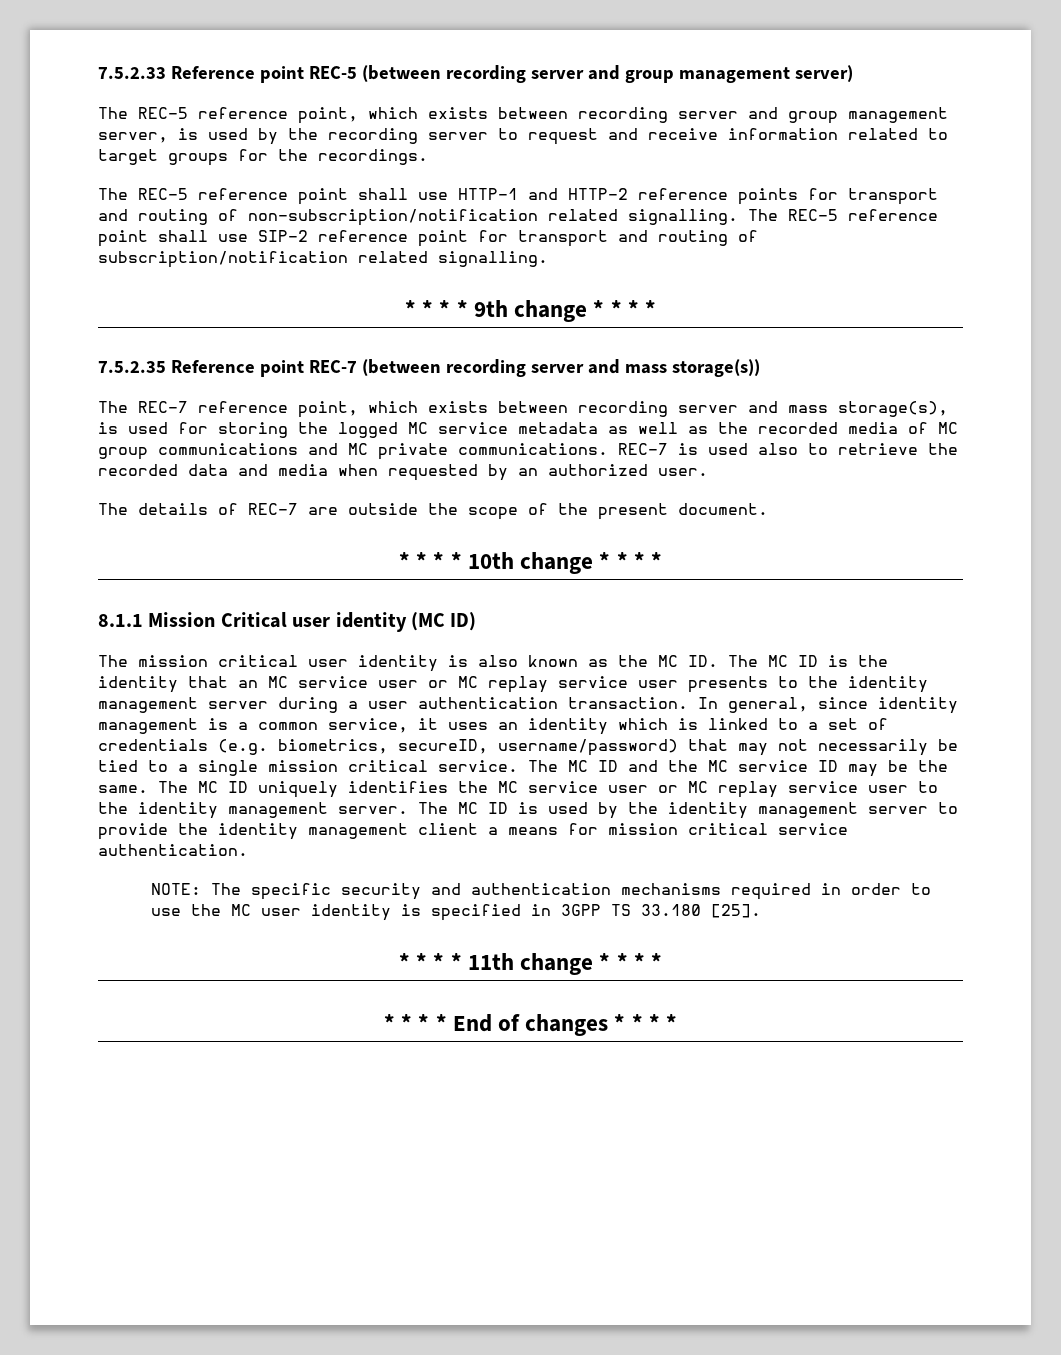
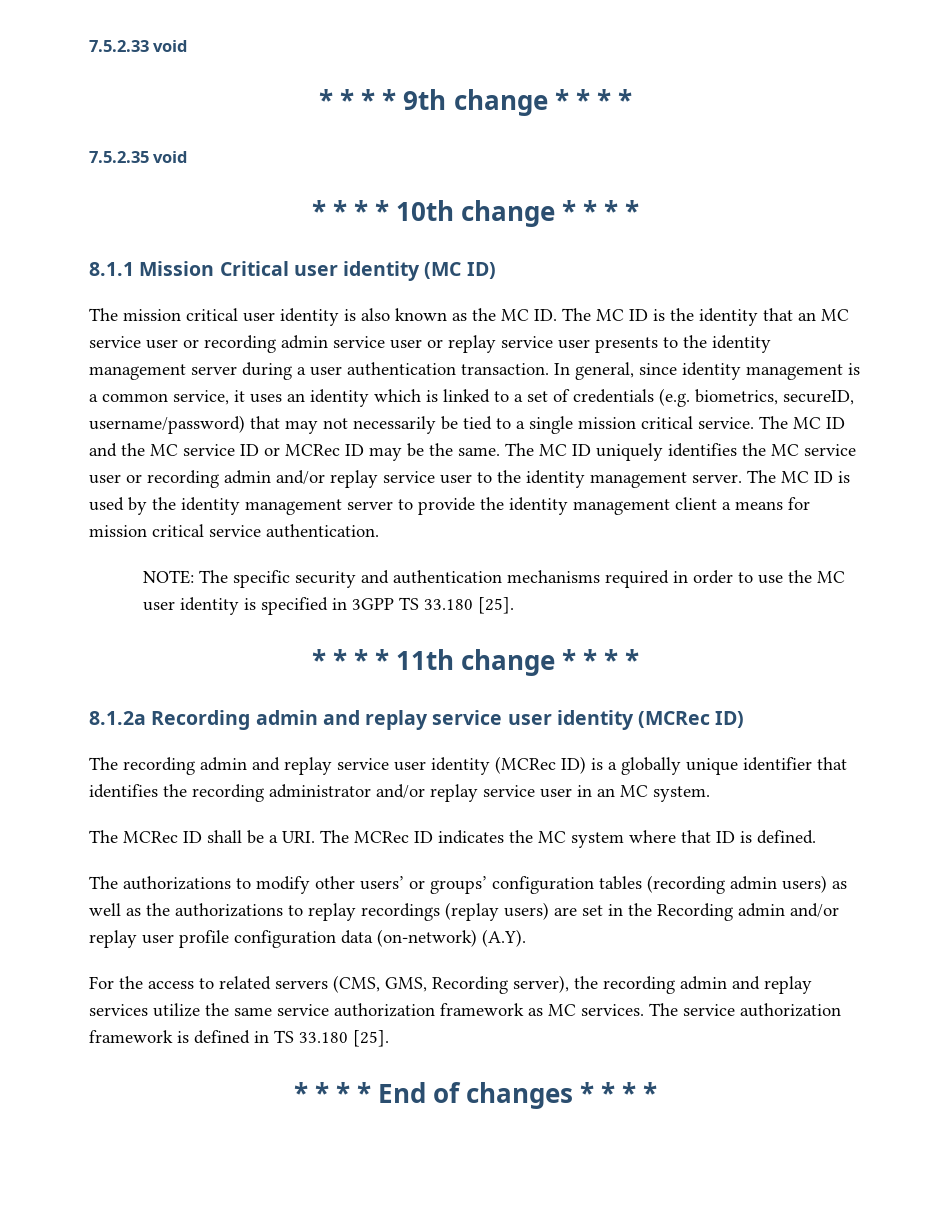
- 7.5.2.33 Reference point REC-5 (between recording server and group management server)
- The REC-5 reference point, which exists between recording server and group management server, is used by the recording server to request and receive information related to target groups for the recordings.
- The REC-5 reference point shall use HTTP-1 and HTTP-2 reference points for transport and routing of non-subscription/notification related signalling. The REC-5 reference point shall use SIP-2 reference point for transport and routing of subscription/notification related signalling.
+ 7.5.2.33 void
- 7.5.2.35 Reference point REC-7 (between recording server and mass storage(s))
- The REC-7 reference point, which exists between recording server and mass storage(s), is used for storing the logged MC service metadata as well as the recorded media of MC group communications and MC private communications. REC-7 is used also to retrieve the recorded data and media when requested by an authorized user.
- The details of REC-7 are outside the scope of the present document.
+ 7.5.2.35 void
- The mission critical user identity is also known as the MC ID. The MC ID is the identity that an MC service user or MC replay service user presents to the identity management server during a user authentication transaction.
+ The mission critical user identity is also known as the MC ID. The MC ID is the identity that an MC service user or recording admin service user or replay service user presents to the identity management server during a user authentication transaction.
- The MC ID and the MC service ID may be the same.
+ The MC ID and the MC service ID or MCRec ID may be the same.
- The MC ID uniquely identifies the MC service user or MC replay service user to the identity management server.
+ The MC ID uniquely identifies the MC service user or recording admin and/or replay service user to the identity management server.
+ 8.1.2a Recording admin and replay service user identity (MCRec ID)
+ The recording admin and replay service user identity (MCRec ID) is a globally unique identifier that identifies the recording administrator and/or replay service user in an MC system.
+ The MCRec ID shall be a URI. The MCRec ID indicates the MC system where that ID is defined.
+ The authorizations to modify other users’ or groups’ configuration tables (recording admin users) as well as the authorizations to replay recordings (replay users) are set in the Recording admin and/or replay user profile configuration data (on-network) (A.Y).
+ For the access to related servers (CMS, GMS, Recording server), the recording admin and replay services utilize the same service authorization framework as MC services. The service authorization framework is defined in TS 33.180 [25].

